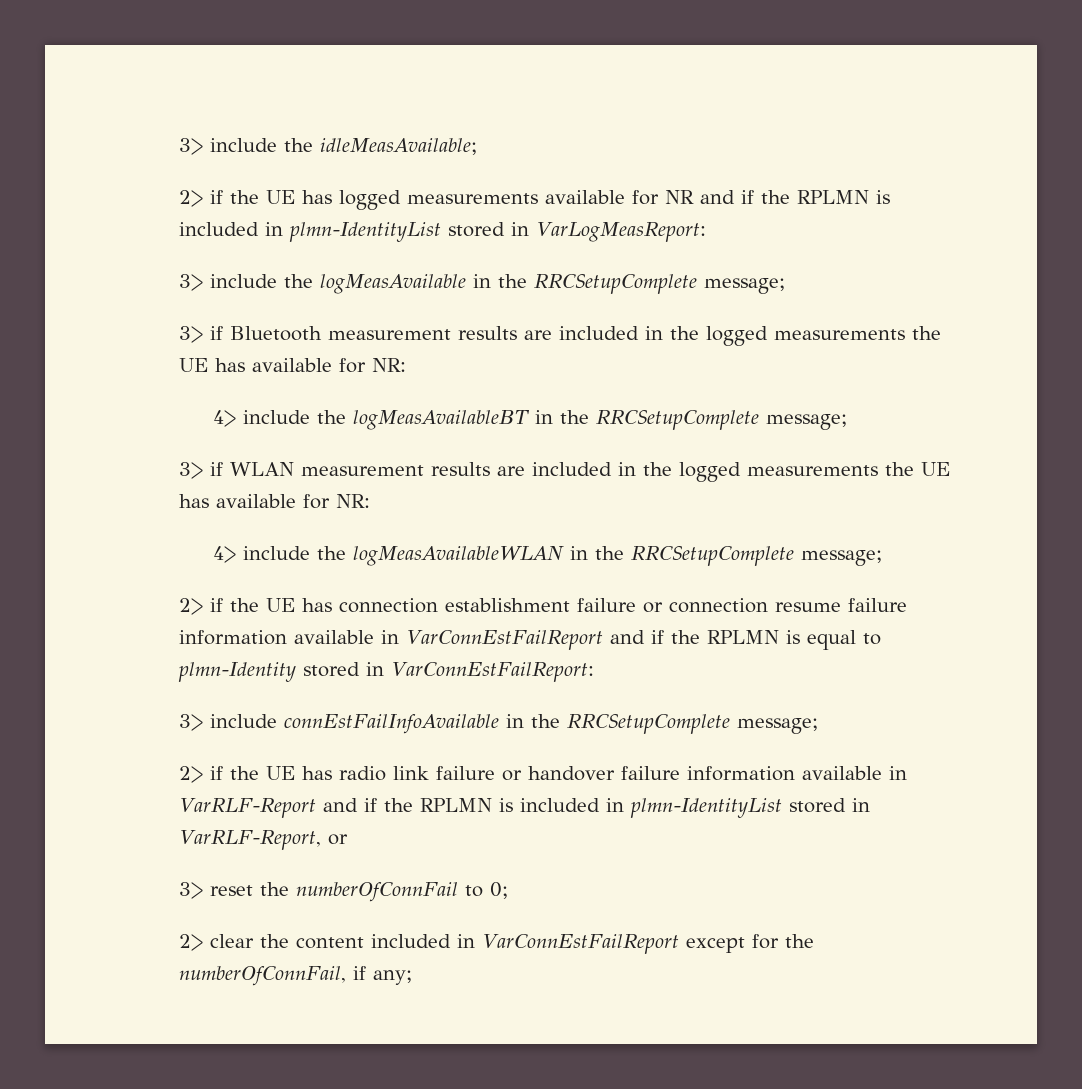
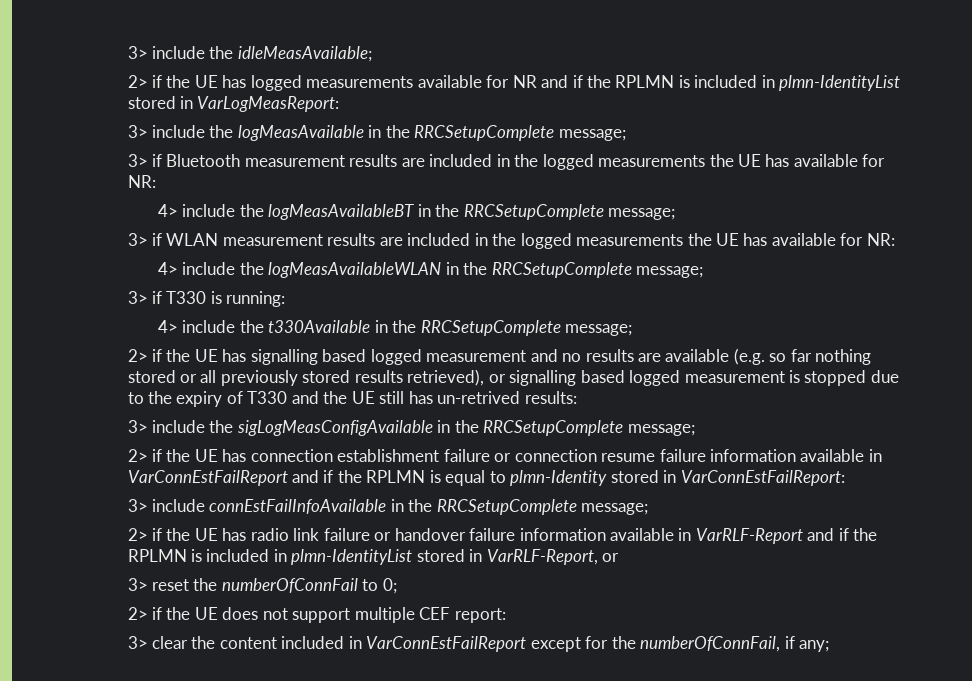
+ 3> if T330 is running:
+ 4> include the t330Available in the RRCSetupComplete message;
+ 2> if the UE has signalling based logged measurement and no results are available (e.g. so far nothing stored or all previously stored results retrieved), or signalling based logged measurement is stopped due to the expiry of T330 and the UE still has un-retrived results:
+ 3> include the sigLogMeasConfigAvailable in the RRCSetupComplete message;
- 2> clear the content included in VarConnEstFailReport except for the numberOfConnFail, if any;
+ 2> if the UE does not support multiple CEF report:
+ 3> clear the content included in VarConnEstFailReport except for the numberOfConnFail, if any;

